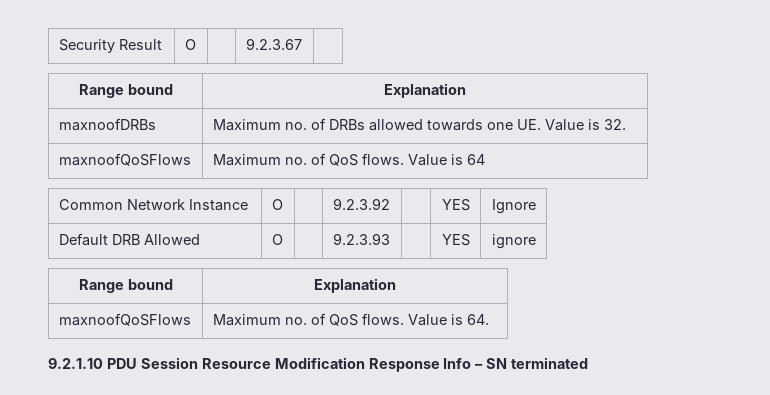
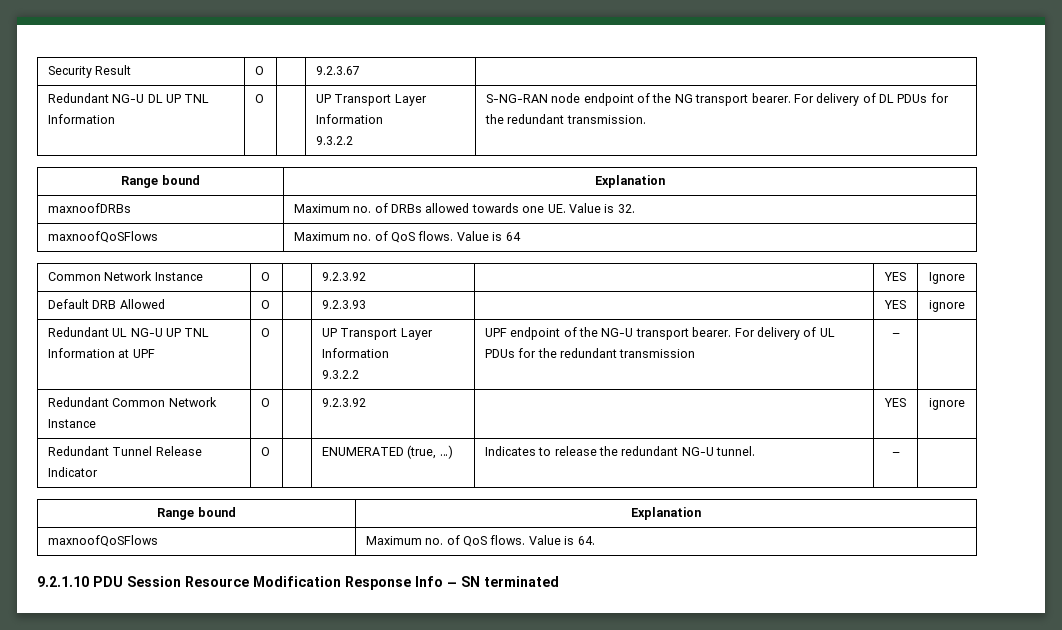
+ Redundant NG-U DL UP TNL Information | O | | UP Transport Layer Information
+ 9.3.2.2 | S-NG-RAN node endpoint of the NG transport bearer. For delivery of DL PDUs for the redundant transmission.
+ Redundant UL NG-U UP TNL Information at UPF | O | | UP Transport Layer Information
+ 9.3.2.2 | UPF endpoint of the NG-U transport bearer. For delivery of UL PDUs for the redundant transmission | – |
+ Redundant Common Network Instance | O | | 9.2.3.92 | | YES | ignore
+ Redundant Tunnel Release Indicator | O | | ENUMERATED (true, …) | Indicates to release the redundant NG-U tunnel. | – |

